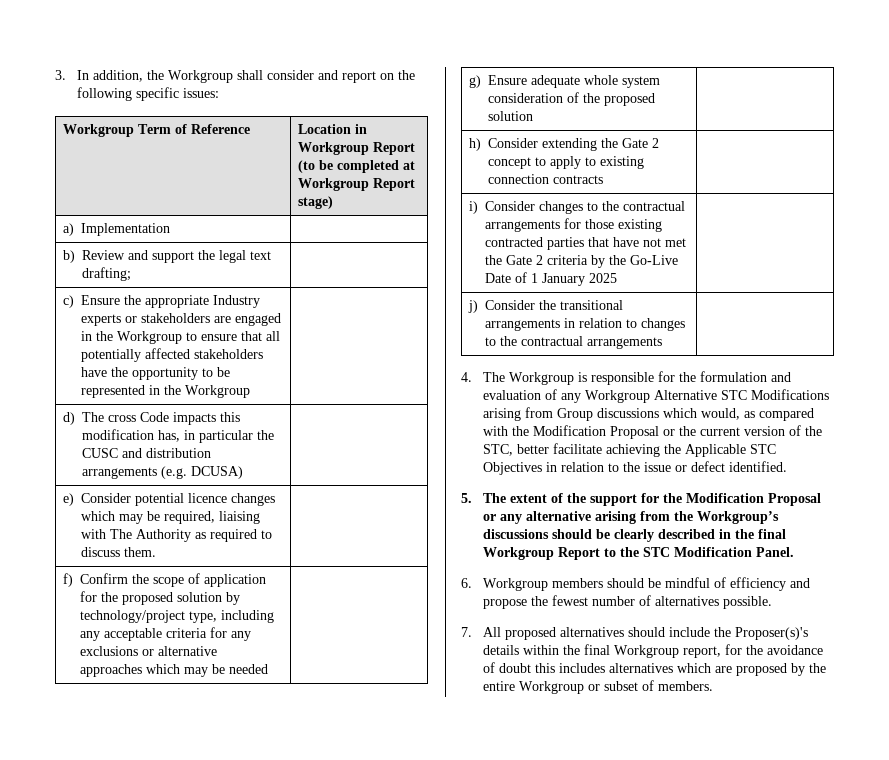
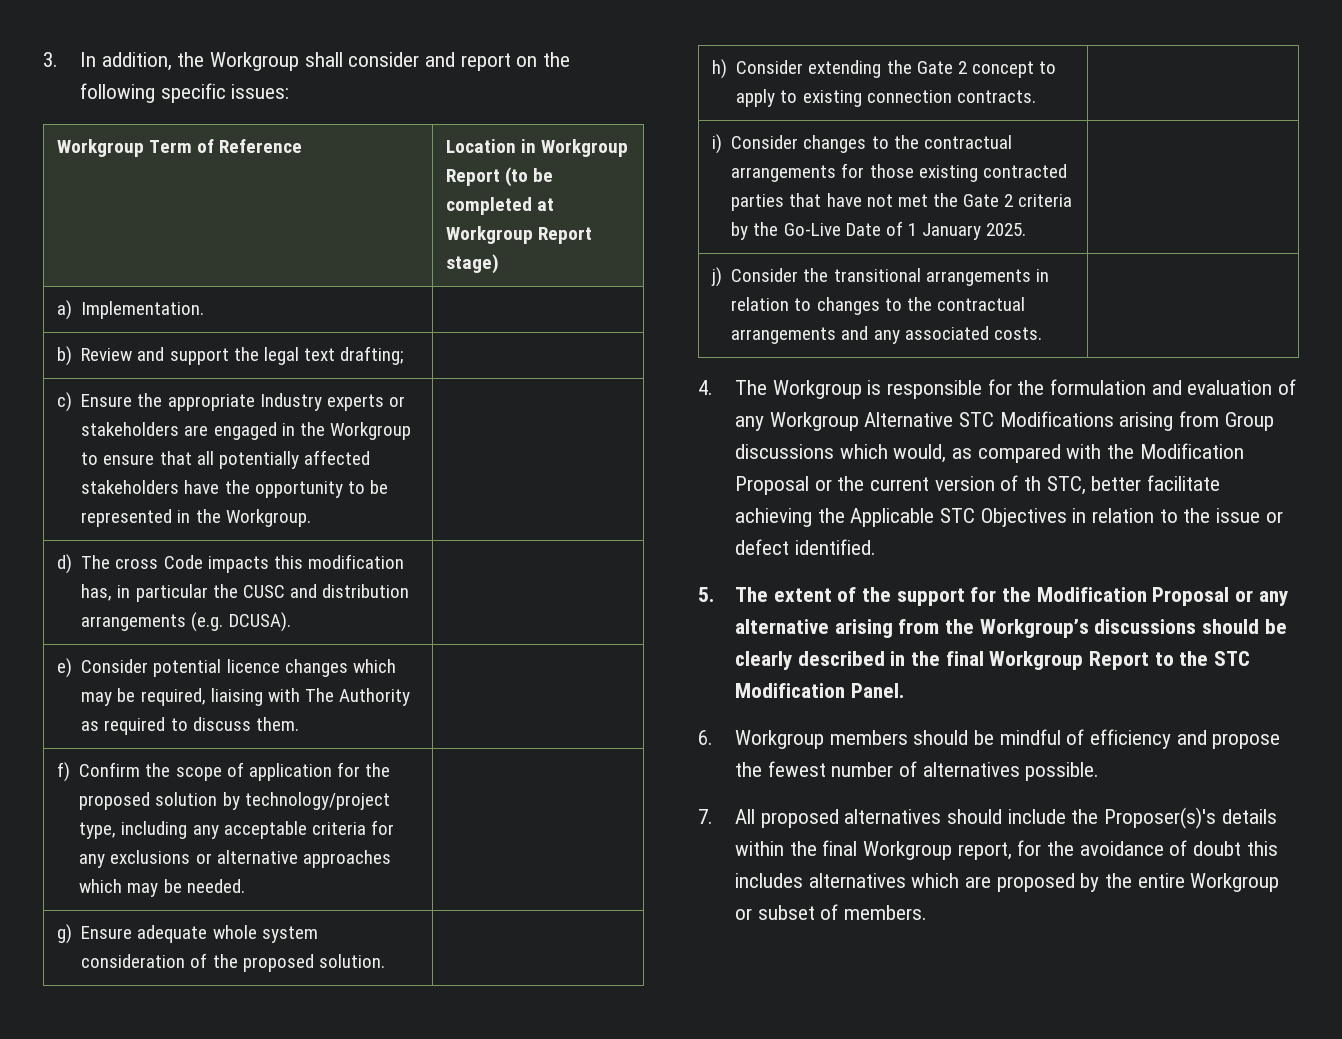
- a) Implementation |
+ a) Implementation. |
- c) Ensure the appropriate Industry experts or stakeholders are engaged in the Workgroup to ensure that all potentially affected stakeholders have the opportunity to be represented in the Workgroup |
+ c) Ensure the appropriate Industry experts or stakeholders are engaged in the Workgroup to ensure that all potentially affected stakeholders have the opportunity to be represented in the Workgroup. |
- d) The cross Code impacts this modification has, in particular the CUSC and distribution arrangements (e.g. DCUSA) |
+ d) The cross Code impacts this modification has, in particular the CUSC and distribution arrangements (e.g. DCUSA). |
- f) Confirm the scope of application for the proposed solution by technology/project type, including any acceptable criteria for any exclusions or alternative approaches which may be needed |
+ f) Confirm the scope of application for the proposed solution by technology/project type, including any acceptable criteria for any exclusions or alternative approaches which may be needed. |
- g) Ensure adequate whole system consideration of the proposed solution |
+ g) Ensure adequate whole system consideration of the proposed solution. |
- h) Consider extending the Gate 2 concept to apply to existing connection contracts |
+ h) Consider extending the Gate 2 concept to apply to existing connection contracts. |
- i) Consider changes to the contractual arrangements for those existing contracted parties that have not met the Gate 2 criteria by the Go-Live Date of 1 January 2025 |
+ i) Consider changes to the contractual arrangements for those existing contracted parties that have not met the Gate 2 criteria by the Go-Live Date of 1 January 2025. |
- j) Consider the transitional arrangements in relation to changes to the contractual arrangements |
+ j) Consider the transitional arrangements in relation to changes to the contractual arrangements and any associated costs. |
- 4. The Workgroup is responsible for the formulation and evaluation of any Workgroup Alternative STC Modifications arising from Group discussions which would, as compared with the Modification Proposal or the current version of the STC, better facilitate achieving the Applicable STC Objectives in relation to the issue or defect identified.
+ 4. The Workgroup is responsible for the formulation and evaluation of any Workgroup Alternative STC Modifications arising from Group discussions which would, as compared with the Modification Proposal or the current version of th STC, better facilitate achieving the Applicable STC Objectives in relation to the issue or defect identified.

